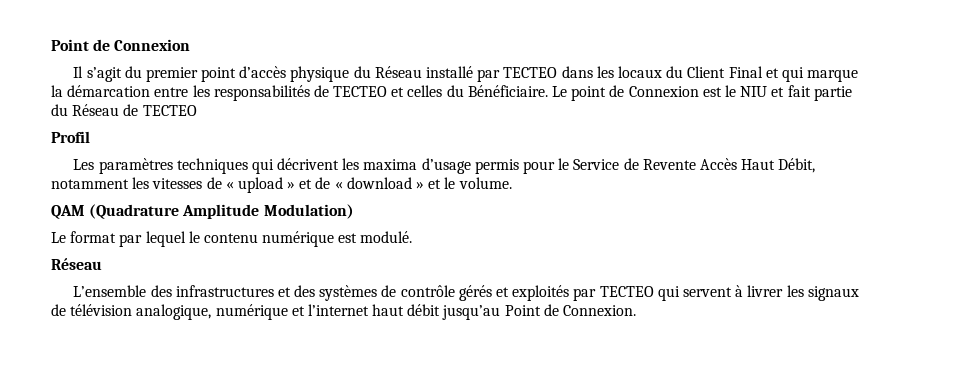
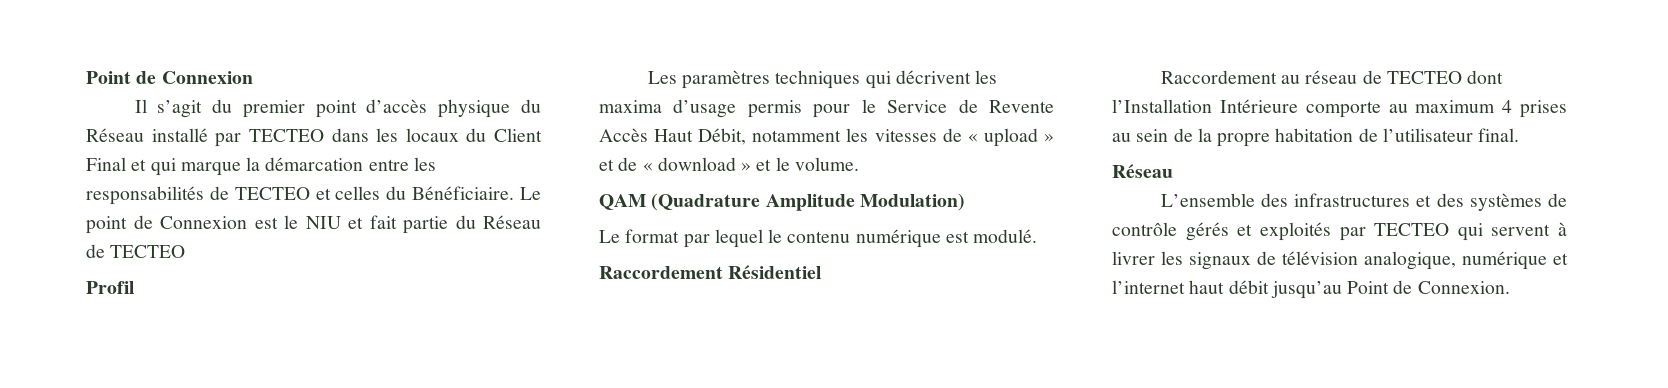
+ Raccordement Résidentiel
+ Raccordement au réseau de TECTEO dont l’Installation Intérieure comporte au maximum 4 prises au sein de la propre habitation de l’utilisateur final.

